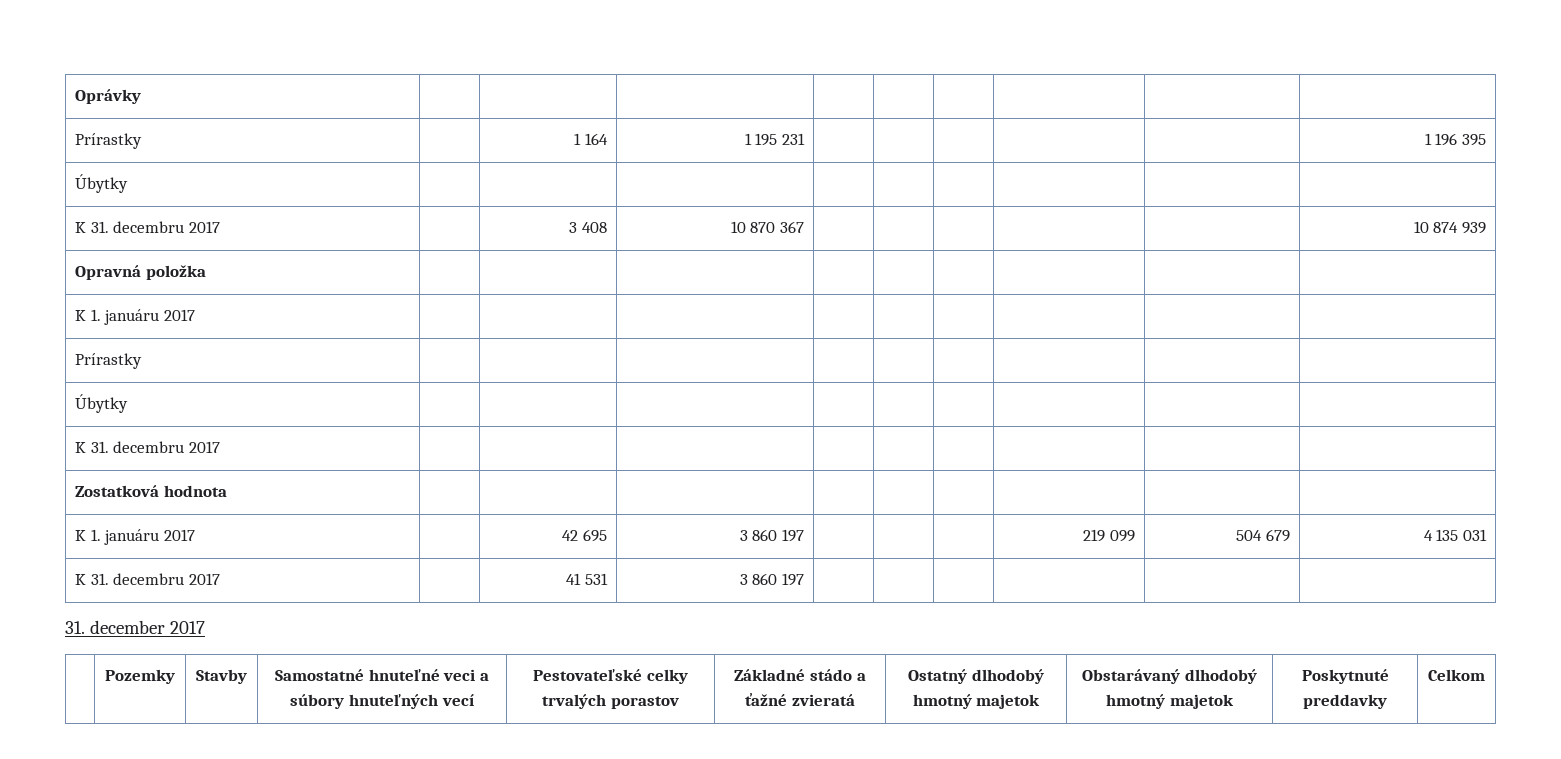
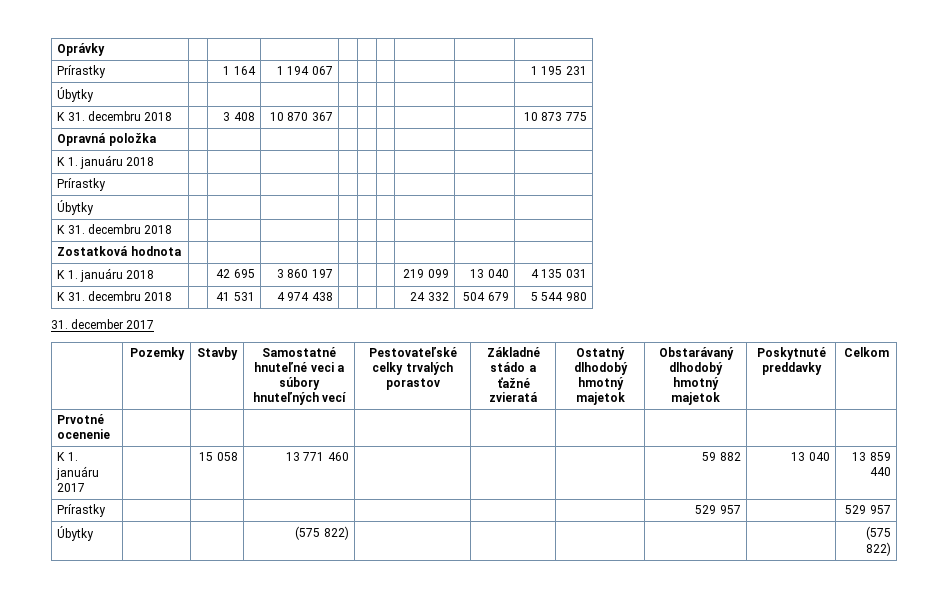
- Prírastky | | 1 164 | 1 195 231 | | | | | | 1 196 395
+ Prírastky | | 1 164 | 1 194 067 | | | | | | 1 195 231
  Úbytky | | | | | | | | |
- K 31. decembru 2017 | | 3 408 | 10 870 367 | | | | | | 10 874 939
+ K 31. decembru 2018 | | 3 408 | 10 870 367 | | | | | | 10 873 775
- K 1. januáru 2017 | | | | | | | | |
+ K 1. januáru 2018 | | | | | | | | |
- K 31. decembru 2017 | | | | | | | | |
+ K 31. decembru 2018 | | | | | | | | |
- K 1. januáru 2017 | | 42 695 | 3 860 197 | | | | 219 099 | 504 679 | 4 135 031
+ K 1. januáru 2018 | | 42 695 | 3 860 197 | | | | 219 099 | 13 040 | 4 135 031
- K 31. decembru 2017 | | 41 531 | 3 860 197 | | | | | |
+ K 31. decembru 2018 | | 41 531 | 4 974 438 | | | | 24 332 | 504 679 | 5 544 980
+ Prvotné ocenenie | | | | | | | | |
+ K 1. januáru 2017 | | 15 058 | 13 771 460 | | | | 59 882 | 13 040 | 13 859 440
+ Prírastky | | | | | | | 529 957 | | 529 957
+ Úbytky | | | (575 822) | | | | | | (575 822)

